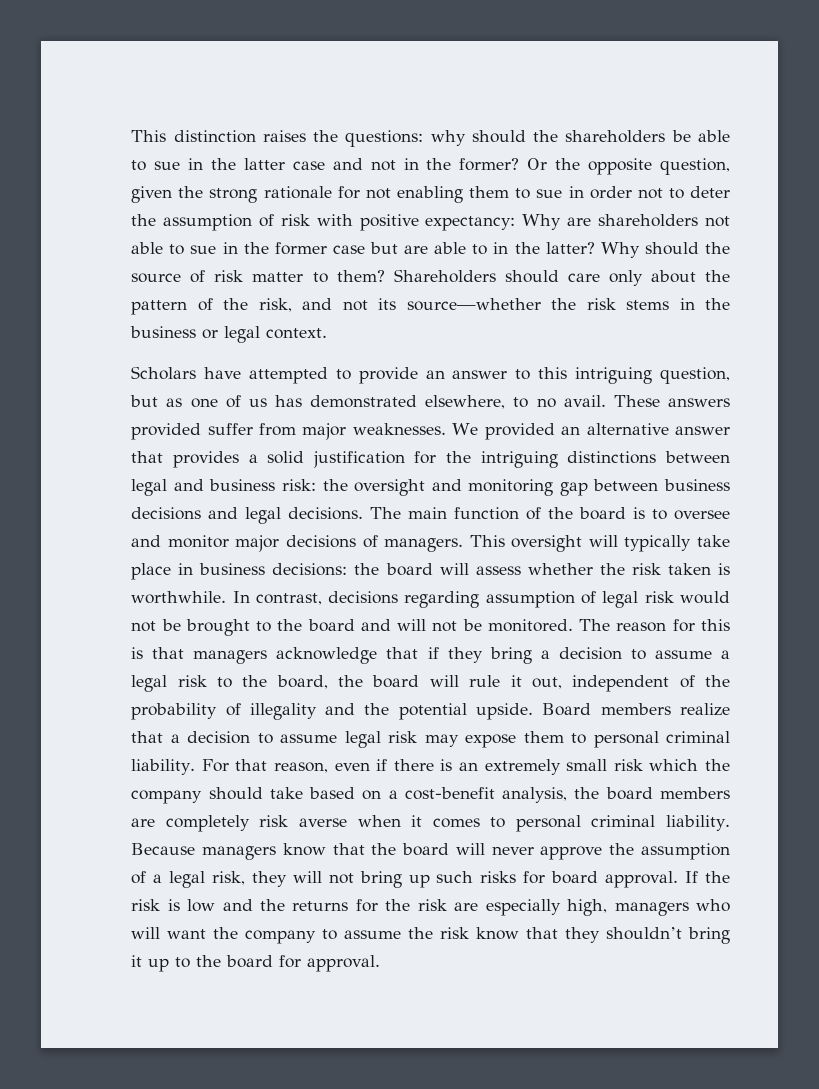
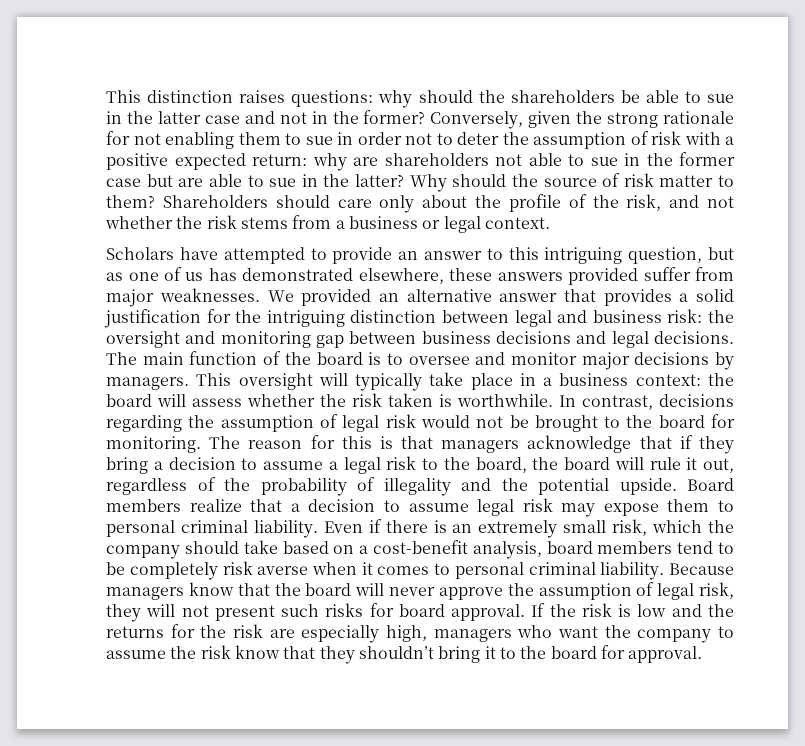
- This distinction raises the questions: why should the shareholders be able to sue in the latter case and not in the former?
+ This distinction raises questions: why should the shareholders be able to sue in the latter case and not in the former?
- Or the opposite question, given the strong rationale for not enabling them to sue in order not to deter the assumption of risk with positive expectancy: Why are shareholders not able to sue in the former case but are able to in the latter?
+ Conversely, given the strong rationale for not enabling them to sue in order not to deter the assumption of risk with a positive expected return: why are shareholders not able to sue in the former case but are able to sue in the latter?
- Shareholders should care only about the pattern of the risk, and not its source—whether the risk stems in the business or legal context.
+ Shareholders should care only about the profile of the risk, and not whether the risk stems from a business or legal context.
- Scholars have attempted to provide an answer to this intriguing question, but as one of us has demonstrated elsewhere, to no avail. These answers provided suffer from major weaknesses.
+ Scholars have attempted to provide an answer to this intriguing question, but as one of us has demonstrated elsewhere, these answers provided suffer from major weaknesses.
- We provided an alternative answer that provides a solid justification for the intriguing distinctions between legal and business risk: the oversight and monitoring gap between business decisions and legal decisions.
+ We provided an alternative answer that provides a solid justification for the intriguing distinction between legal and business risk: the oversight and monitoring gap between business decisions and legal decisions.
- The main function of the board is to oversee and monitor major decisions of managers.
+ The main function of the board is to oversee and monitor major decisions by managers.
- This oversight will typically take place in business decisions: the board will assess whether the risk taken is worthwhile.
+ This oversight will typically take place in a business context: the board will assess whether the risk taken is worthwhile.
- In contrast, decisions regarding assumption of legal risk would not be brought to the board and will not be monitored.
+ In contrast, decisions regarding the assumption of legal risk would not be brought to the board for monitoring.
- The reason for this is that managers acknowledge that if they bring a decision to assume a legal risk to the board, the board will rule it out, independent of the probability of illegality and the potential upside.
+ The reason for this is that managers acknowledge that if they bring a decision to assume a legal risk to the board, the board will rule it out, regardless of the probability of illegality and the potential upside.
- For that reason, even if there is an extremely small risk which the company should take based on a cost-benefit analysis, the board members are completely risk averse when it comes to personal criminal liability.
+ Even if there is an extremely small risk, which the company should take based on a cost-benefit analysis, board members tend to be completely risk averse when it comes to personal criminal liability.
- Because managers know that the board will never approve the assumption of a legal risk, they will not bring up such risks for board approval.
+ Because managers know that the board will never approve the assumption of legal risk, they will not present such risks for board approval.
- If the risk is low and the returns for the risk are especially high, managers who will want the company to assume the risk know that they shouldn’t bring it up to the board for approval.
+ If the risk is low and the returns for the risk are especially high, managers who want the company to assume the risk know that they shouldn’t bring it to the board for approval.

